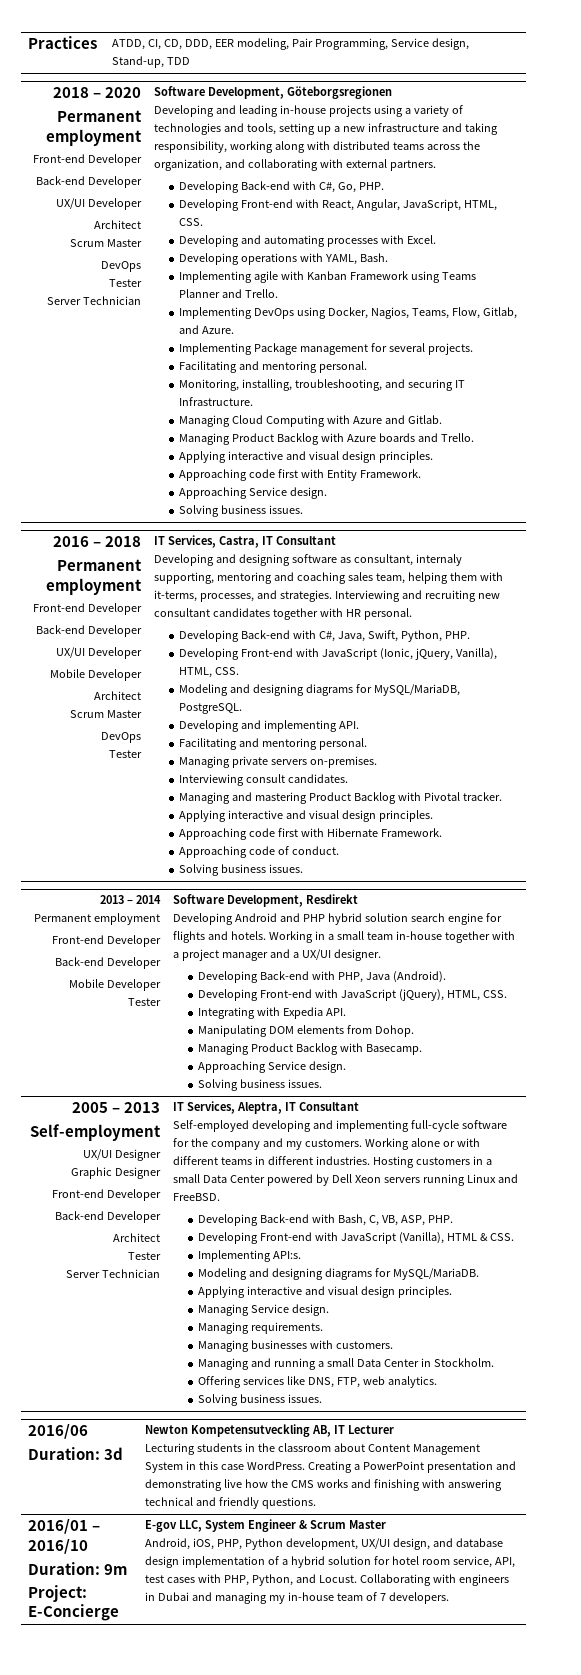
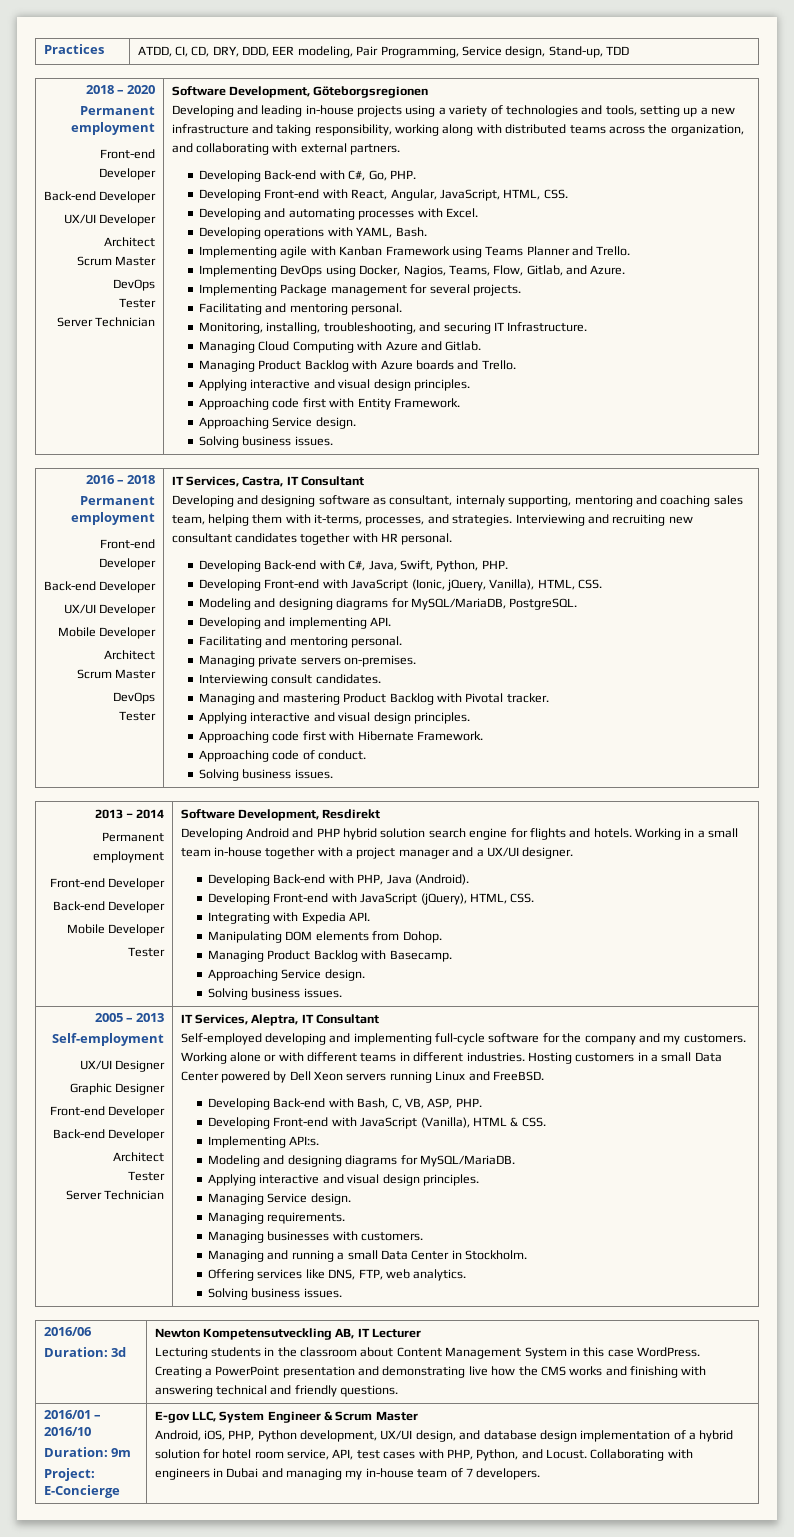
- Practices | ATDD, CI, CD, DDD, EER modeling, Pair Programming, Service design, Stand-up, TDD
+ Practices | ATDD, CI, CD, DRY, DDD, EER modeling, Pair Programming, Service design, Stand-up, TDD

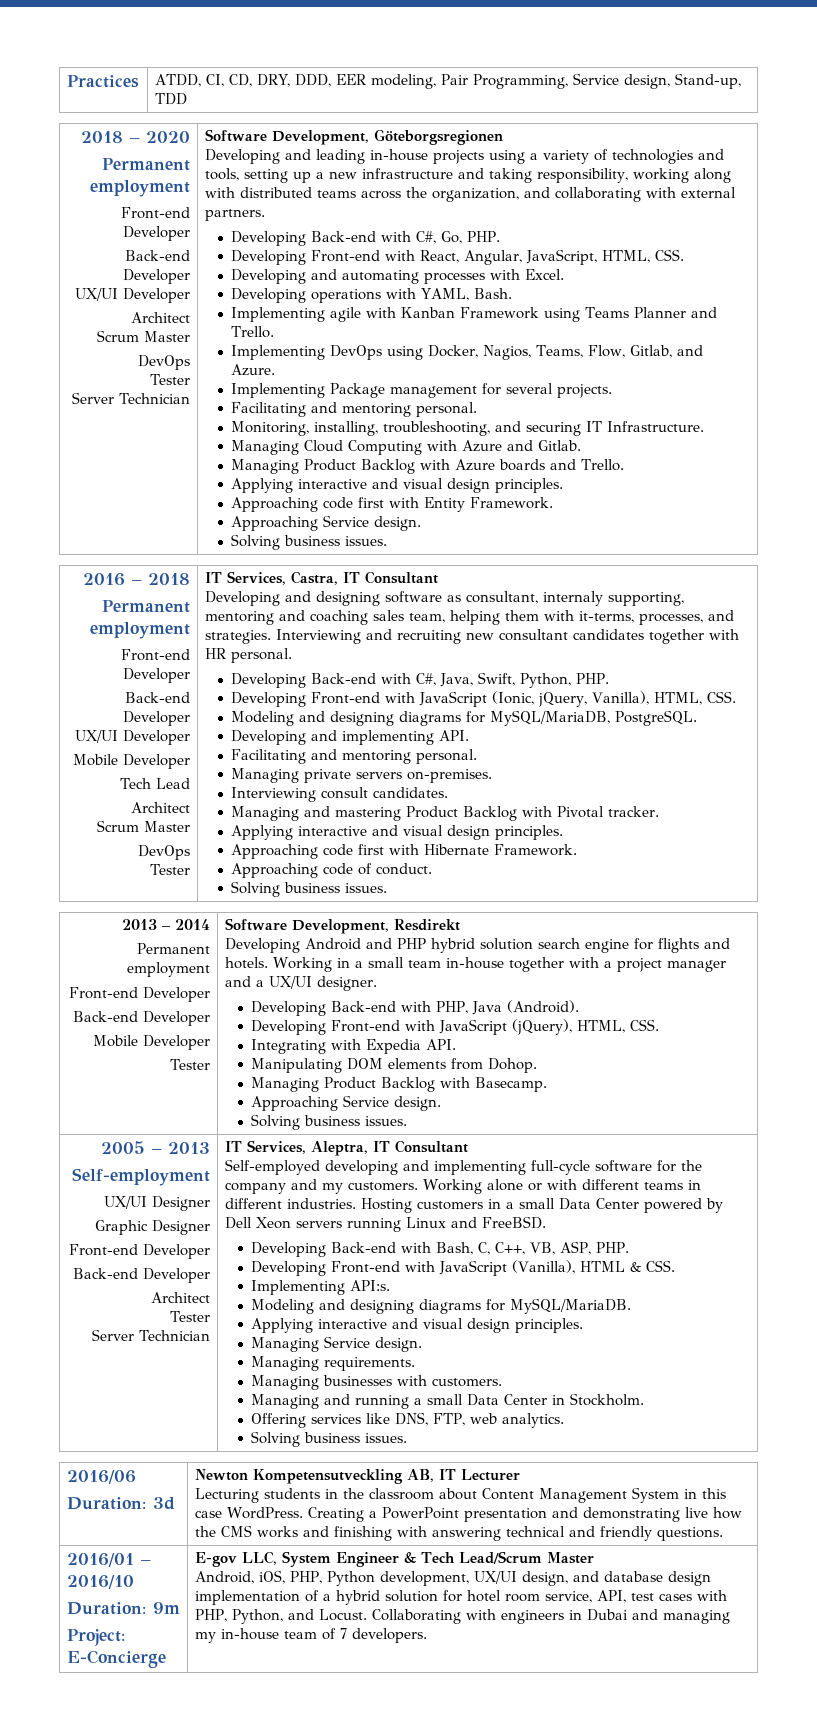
+ Tech Lead
- Developing Back-end with Bash, C, VB, ASP, PHP.
+ Developing Back-end with Bash, C, C++, VB, ASP, PHP.
- E-gov LLC, System Engineer & Scrum Master
+ E-gov LLC, System Engineer & Tech Lead/Scrum Master

